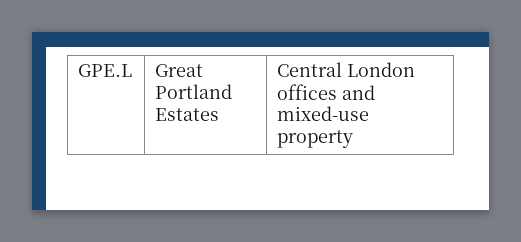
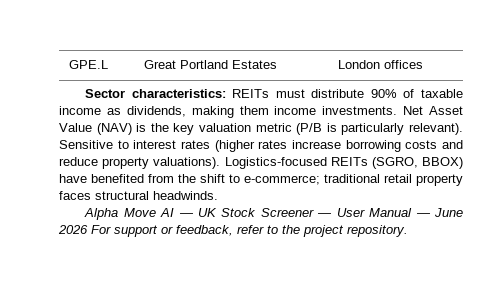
- GPE.L | Great Portland Estates | Central London offices and mixed-use property
+ GPE.L | Great Portland Estates | London offices
+ Sector characteristics: REITs must distribute 90% of taxable income as dividends, making them income investments. Net Asset Value (NAV) is the key valuation metric (P/B is particularly relevant). Sensitive to interest rates (higher rates increase borrowing costs and reduce property valuations). Logistics-focused REITs (SGRO, BBOX) have benefited from the shift to e-commerce; traditional retail property faces structural headwinds.
+ Alpha Move AI — UK Stock Screener — User Manual — June 2026 For support or feedback, refer to the project repository.

